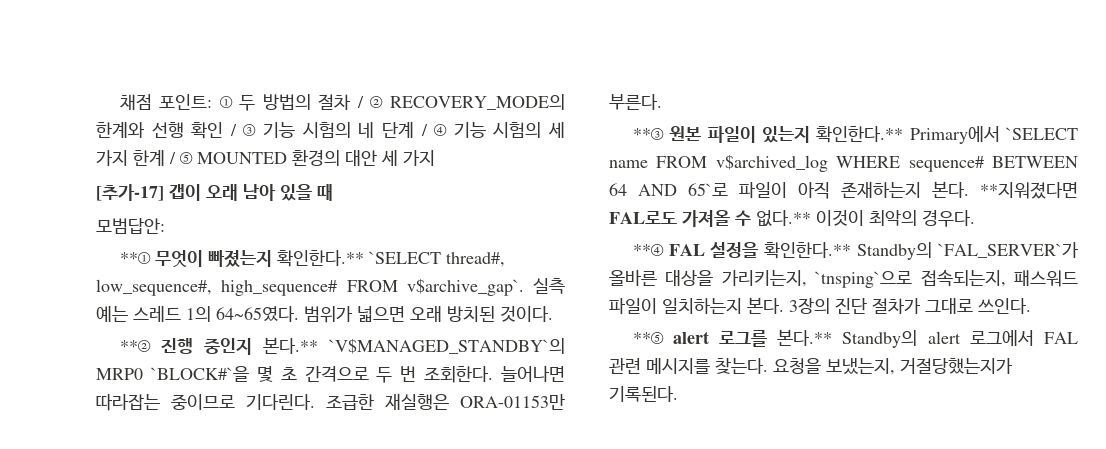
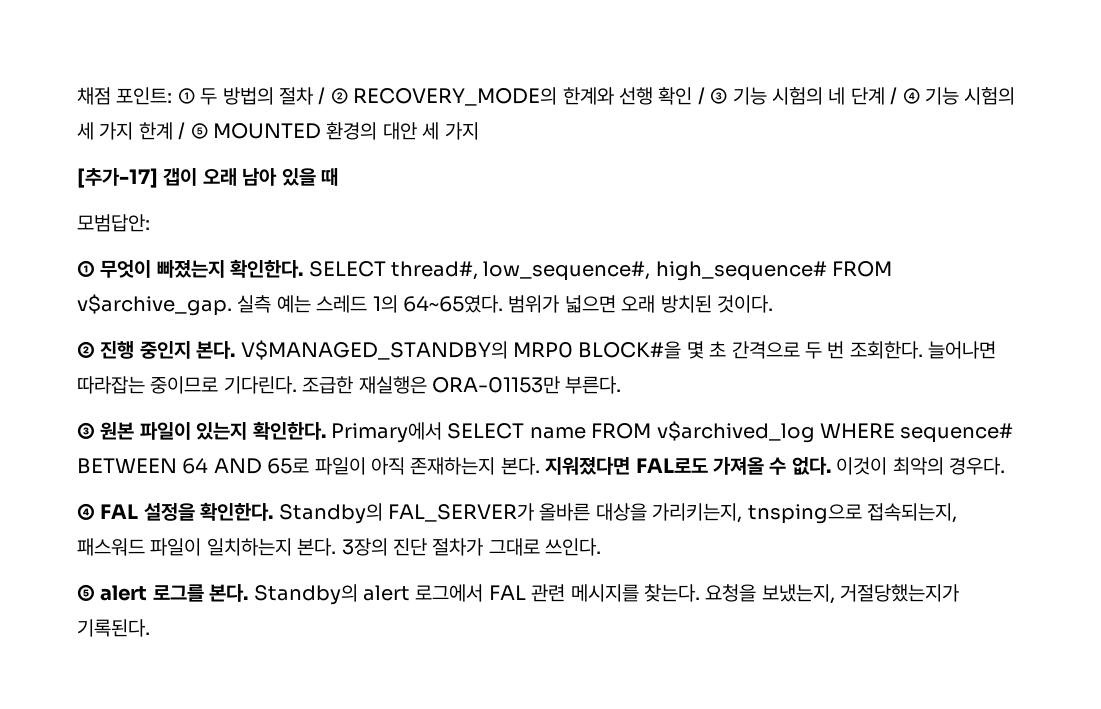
- **① 무엇이 빠졌는지 확인한다.** `SELECT thread#, low_sequence#, high_sequence# FROM v$archive_gap`.
+ ① 무엇이 빠졌는지 확인한다. SELECT thread#, low_sequence#, high_sequence# FROM v$archive_gap.
- **② 진행 중인지 본다.** `V$MANAGED_STANDBY`의 MRP0 `BLOCK#`을 몇 초 간격으로 두 번 조회한다.
+ ② 진행 중인지 본다. V$MANAGED_STANDBY의 MRP0 BLOCK#을 몇 초 간격으로 두 번 조회한다.
- **③ 원본 파일이 있는지 확인한다.** Primary에서 `SELECT name FROM v$archived_log WHERE sequence# BETWEEN 64 AND 65`로 파일이 아직 존재하는지 본다.
+ ③ 원본 파일이 있는지 확인한다. Primary에서 SELECT name FROM v$archived_log WHERE sequence# BETWEEN 64 AND 65로 파일이 아직 존재하는지 본다.
- **지워졌다면 FAL로도 가져올 수 없다.** 이것이 최악의 경우다.
+ 지워졌다면 FAL로도 가져올 수 없다. 이것이 최악의 경우다.
- **④ FAL 설정을 확인한다.** Standby의 `FAL_SERVER`가 올바른 대상을 가리키는지, `tnsping`으로 접속되는지, 패스워드 파일이 일치하는지 본다.
+ ④ FAL 설정을 확인한다. Standby의 FAL_SERVER가 올바른 대상을 가리키는지, tnsping으로 접속되는지, 패스워드 파일이 일치하는지 본다.
- **⑤ alert 로그를 본다.** Standby의 alert 로그에서 FAL 관련 메시지를 찾는다.
+ ⑤ alert 로그를 본다. Standby의 alert 로그에서 FAL 관련 메시지를 찾는다.

